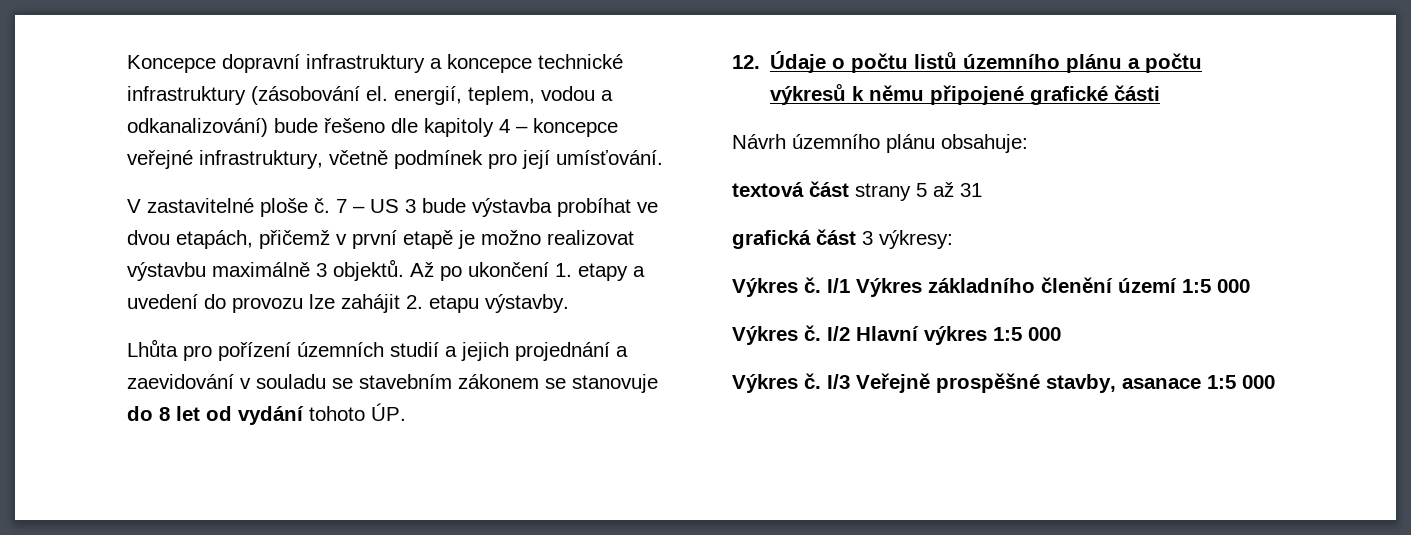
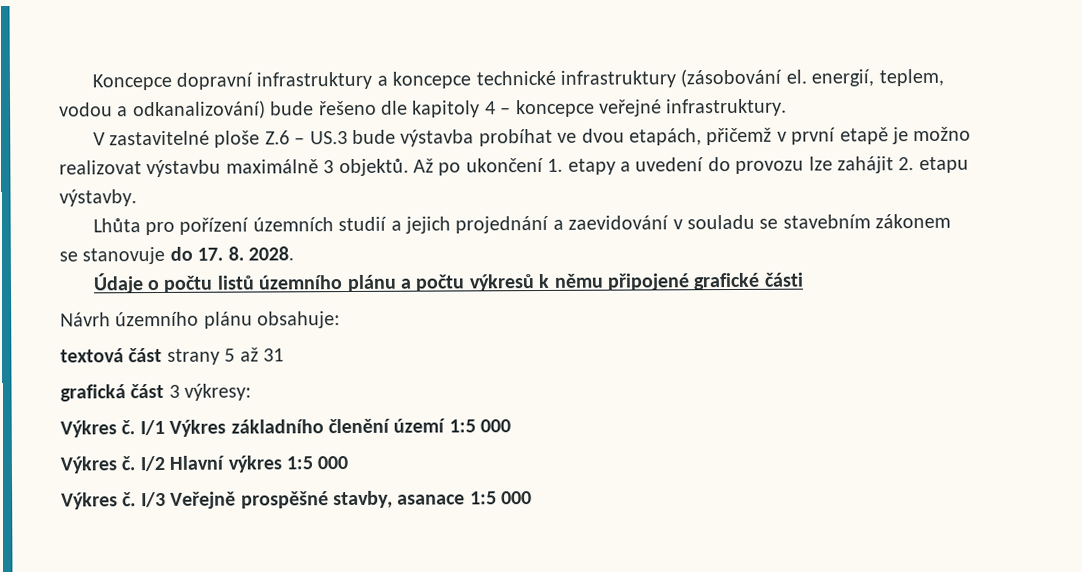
- Koncepce dopravní infrastruktury a koncepce technické infrastruktury (zásobování el. energií, teplem, vodou a odkanalizování) bude řešeno dle kapitoly 4 – koncepce veřejné infrastruktury, včetně podmínek pro její umísťování.
- V zastavitelné ploše č. 7 – US 3 bude výstavba probíhat ve dvou etapách, přičemž v první etapě je možno realizovat výstavbu maximálně 3 objektů.
+ Koncepce dopravní infrastruktury a koncepce technické infrastruktury (zásobování el. energií, teplem, vodou a odkanalizování) bude řešeno dle kapitoly 4 – koncepce veřejné infrastruktury.
+ V zastavitelné ploše Z.6 – US.3 bude výstavba probíhat ve dvou etapách, přičemž v první etapě je možno realizovat výstavbu maximálně 3 objektů.
- Lhůta pro pořízení územních studií a jejich projednání a zaevidování v souladu se stavebním zákonem se stanovuje do 8 let od vydání tohoto ÚP.
- 12. Údaje o počtu listů územního plánu a počtu výkresů k němu připojené grafické části
+ Lhůta pro pořízení územních studií a jejich projednání a zaevidování v souladu se stavebním zákonem se stanovuje do 17. 8. 2028.
+ Údaje o počtu listů územního plánu a počtu výkresů k němu připojené grafické části

